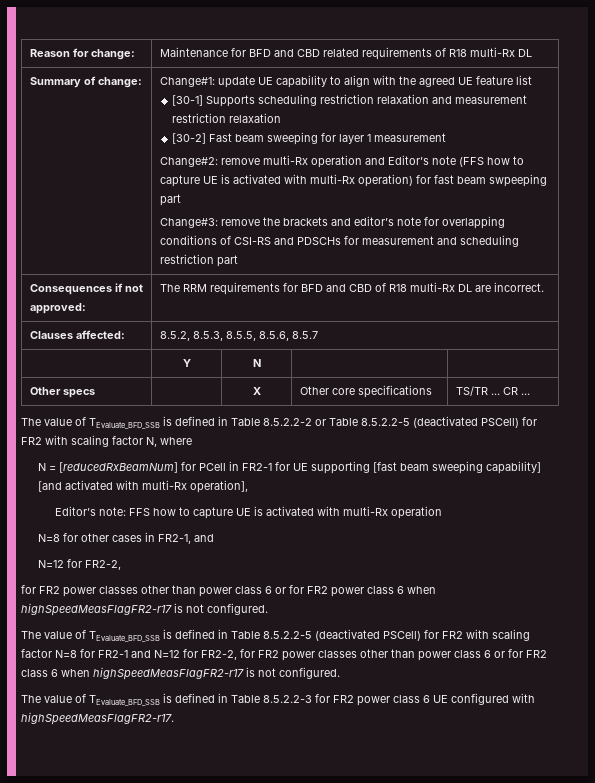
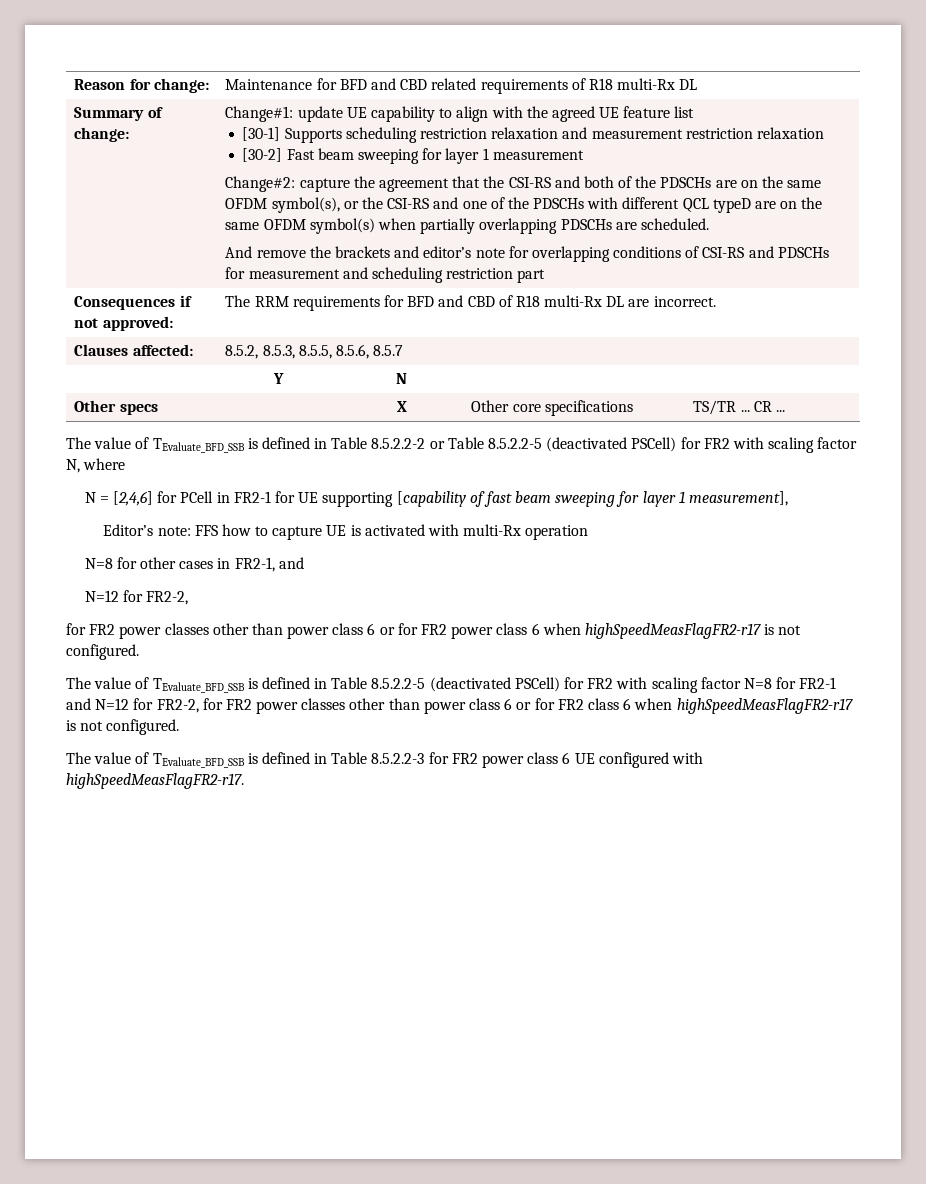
- Change#2: remove multi-Rx operation and Editor’s note (FFS how to capture UE is activated with multi-Rx operation) for fast beam swpeeping part
- Change#3: remove the brackets and editor’s note for overlapping conditions of CSI-RS and PDSCHs for measurement and scheduling restriction part
+ Change#2: capture the agreement that the CSI-RS and both of the PDSCHs are on the same OFDM symbol(s), or the CSI-RS and one of the PDSCHs with different QCL typeD are on the same OFDM symbol(s) when partially overlapping PDSCHs are scheduled.
+ And remove the brackets and editor’s note for overlapping conditions of CSI-RS and PDSCHs for measurement and scheduling restriction part
- N = [reducedRxBeamNum] for PCell in FR2-1 for UE supporting [fast beam sweeping capability] [and activated with multi-Rx operation],
+ N = [2,4,6] for PCell in FR2-1 for UE supporting [capability of fast beam sweeping for layer 1 measurement],

